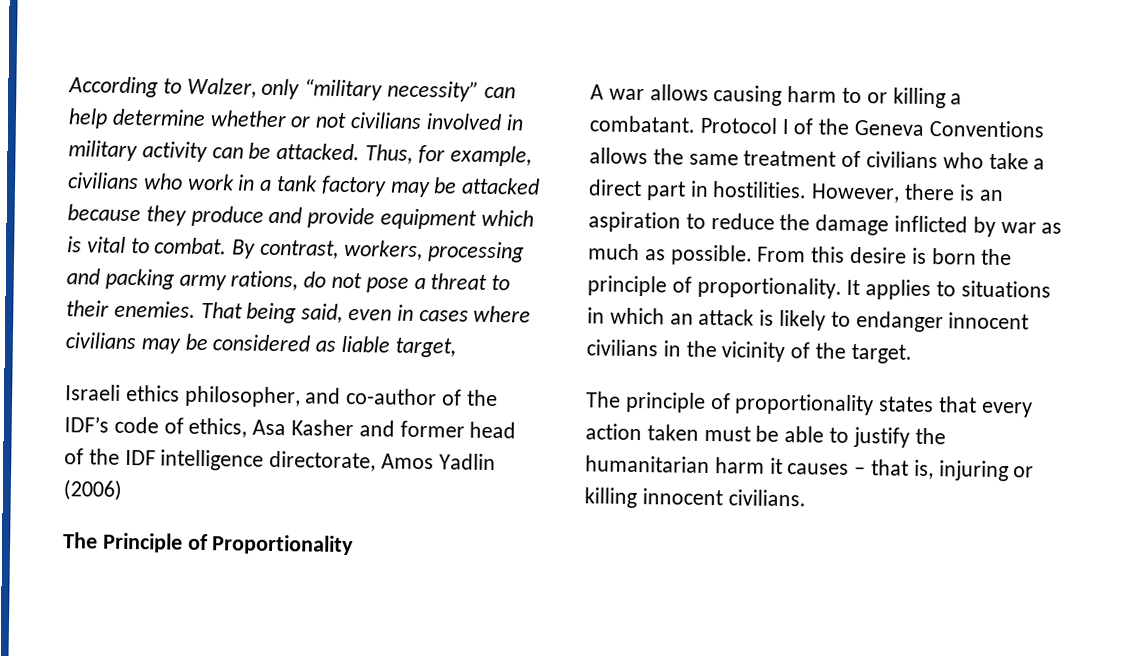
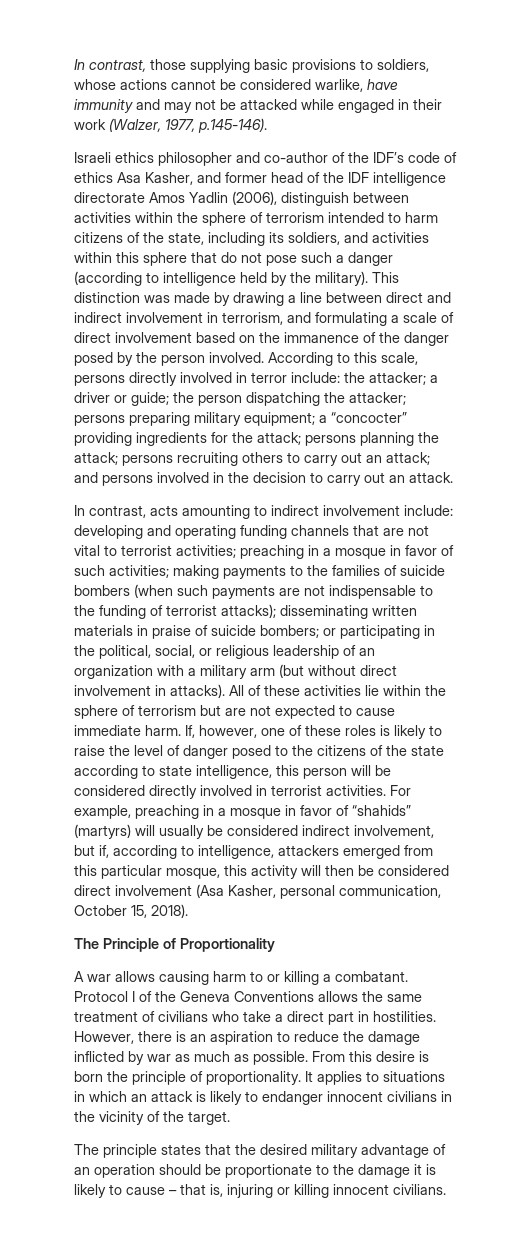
- According to Walzer, only “military necessity” can help determine whether or not civilians involved in military activity can be attacked. Thus, for example, civilians who work in a tank factory may be attacked because they produce and provide equipment which is vital to combat. By contrast, workers, processing and packing army rations, do not pose a threat to their enemies. That being said, even in cases where civilians may be considered as liable target,
+ In contrast, those supplying basic provisions to soldiers, whose actions cannot be considered warlike, have immunity and may not be attacked while engaged in their work (Walzer, 1977, p.145-146).
- Israeli ethics philosopher, and co-author of the IDF’s code of ethics, Asa Kasher and former head of the IDF intelligence directorate, Amos Yadlin (2006)
+ Israeli ethics philosopher and co-author of the IDF’s code of ethics Asa Kasher, and former head of the IDF intelligence directorate Amos Yadlin (2006), distinguish between activities within the sphere of terrorism intended to harm citizens of the state, including its soldiers, and activities within this sphere that do not pose such a danger (according to intelligence held by the military). This distinction was made by drawing a line between direct and indirect involvement in terrorism, and formulating a scale of direct involvement based on the immanence of the danger posed by the person involved. According to this scale, persons directly involved in terror include: the attacker; a driver or guide; the person dispatching the attacker; persons preparing military equipment; a “concocter” providing ingredients for the attack; persons planning the attack; persons recruiting others to carry out an attack; and persons involved in the decision to carry out an attack.
+ In contrast, acts amounting to indirect involvement include: developing and operating funding channels that are not vital to terrorist activities; preaching in a mosque in favor of such activities; making payments to the families of suicide bombers (when such payments are not indispensable to the funding of terrorist attacks); disseminating written materials in praise of suicide bombers; or participating in the political, social, or religious leadership of an organization with a military arm (but without direct involvement in attacks). All of these activities lie within the sphere of terrorism but are not expected to cause immediate harm. If, however, one of these roles is likely to raise the level of danger posed to the citizens of the state according to state intelligence, this person will be considered directly involved in terrorist activities. For example, preaching in a mosque in favor of “shahids” (martyrs) will usually be considered indirect involvement, but if, according to intelligence, attackers emerged from this particular mosque, this activity will then be considered direct involvement (Asa Kasher, personal communication, October 15, 2018).
- The principle of proportionality states that every action taken must be able to justify the humanitarian harm it causes – that is, injuring or killing innocent civilians.
+ The principle states that the desired military advantage of an operation should be proportionate to the damage it is likely to cause – that is, injuring or killing innocent civilians.

